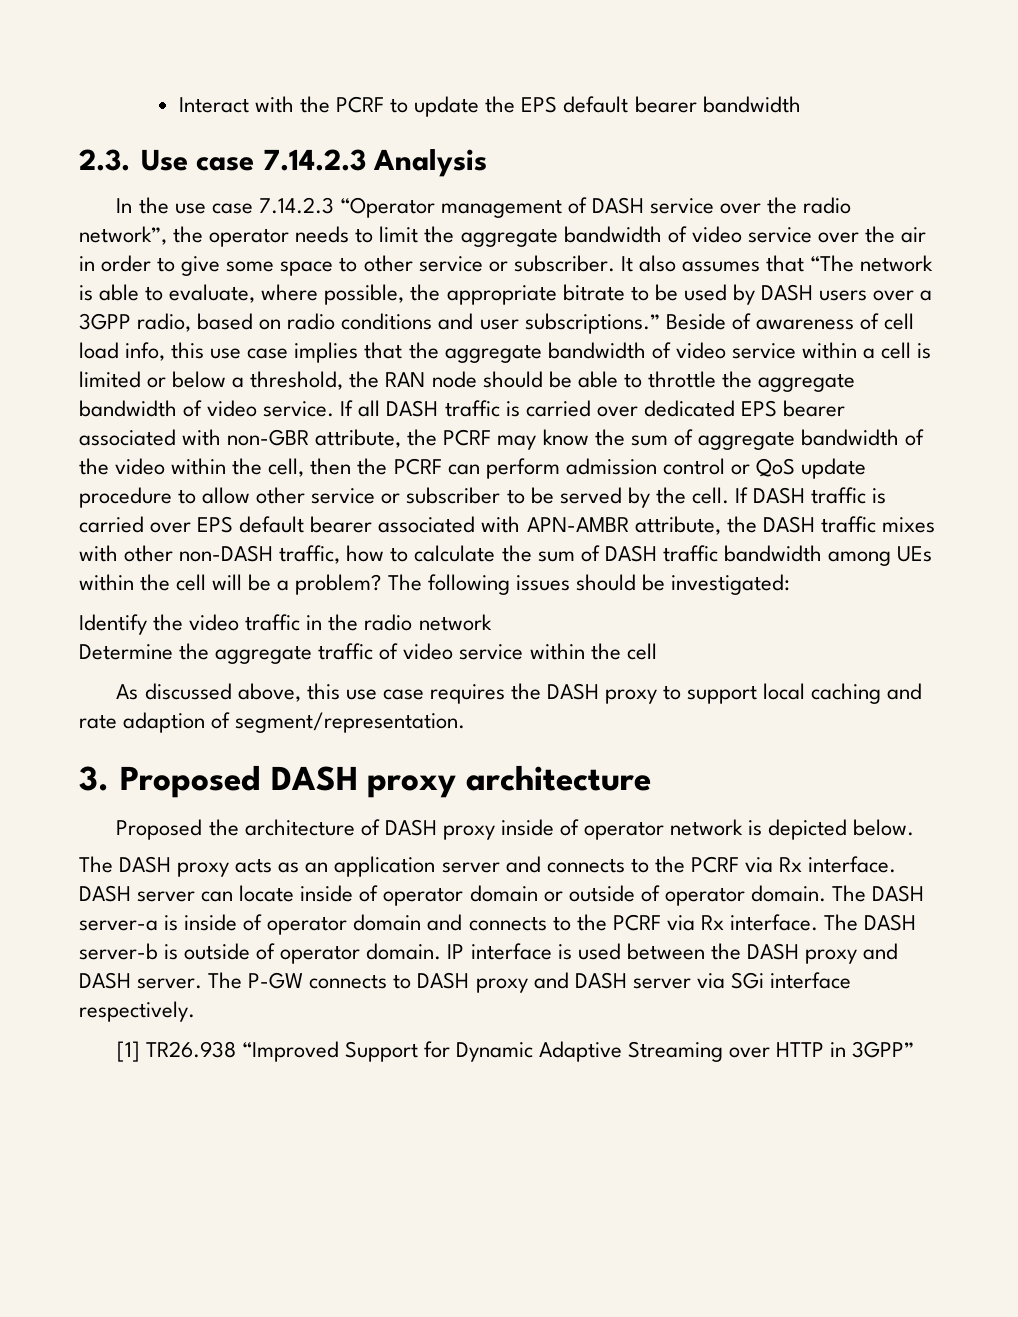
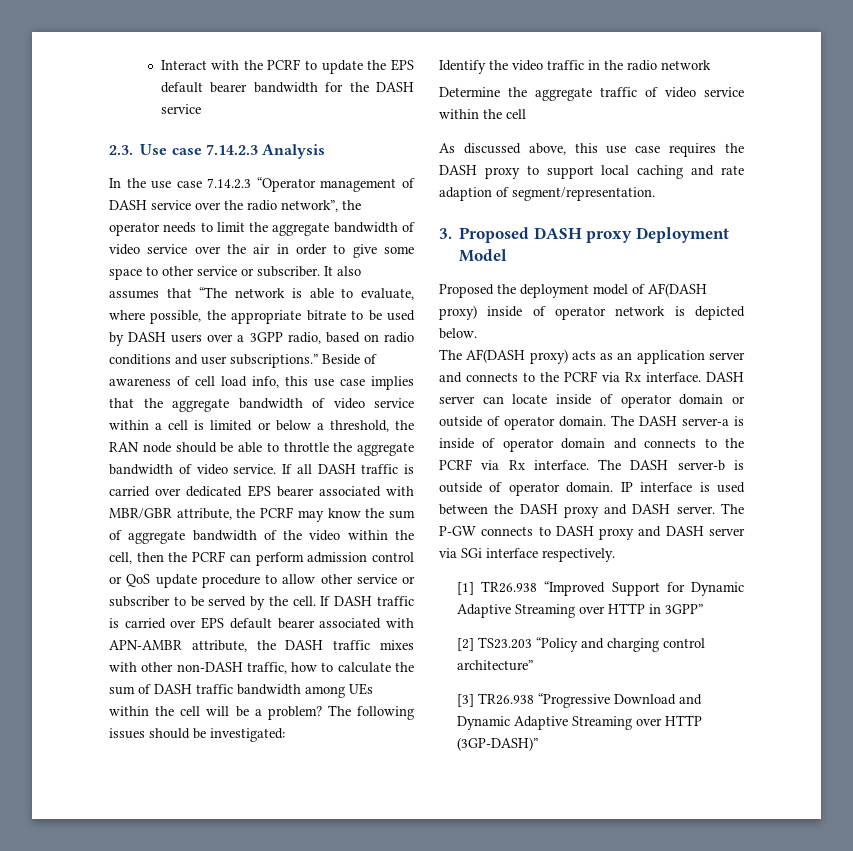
- Interact with the PCRF to update the EPS default bearer bandwidth
+ Interact with the PCRF to update the EPS default bearer bandwidth for the DASH service
- If all DASH traffic is carried over dedicated EPS bearer associated with non-GBR attribute, the PCRF may know the sum of aggregate bandwidth of the video within the cell, then the PCRF can perform admission control or QoS update procedure to allow other service or subscriber to be served by the cell.
+ If all DASH traffic is carried over dedicated EPS bearer associated with MBR/GBR attribute, the PCRF may know the sum of aggregate bandwidth of the video within the cell, then the PCRF can perform admission control or QoS update procedure to allow other service or subscriber to be served by the cell.
- 3. Proposed DASH proxy architecture
+ 3. Proposed DASH proxy Deployment Model
- Proposed the architecture of DASH proxy inside of operator network is depicted below.
+ Proposed the deployment model of AF(DASH proxy) inside of operator network is depicted below.
- The DASH proxy acts as an application server and connects to the PCRF via Rx interface.
+ The AF(DASH proxy) acts as an application server and connects to the PCRF via Rx interface.
+ [2] TS23.203 “Policy and charging control architecture”
+ [3] TR26.938 “Progressive Download and Dynamic Adaptive Streaming over HTTP (3GP-DASH)”

